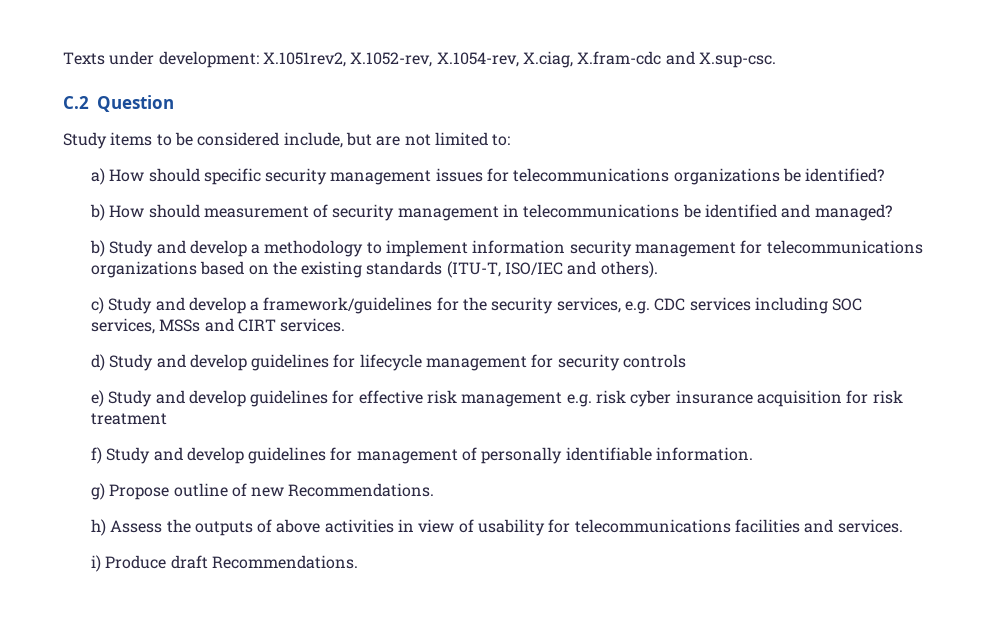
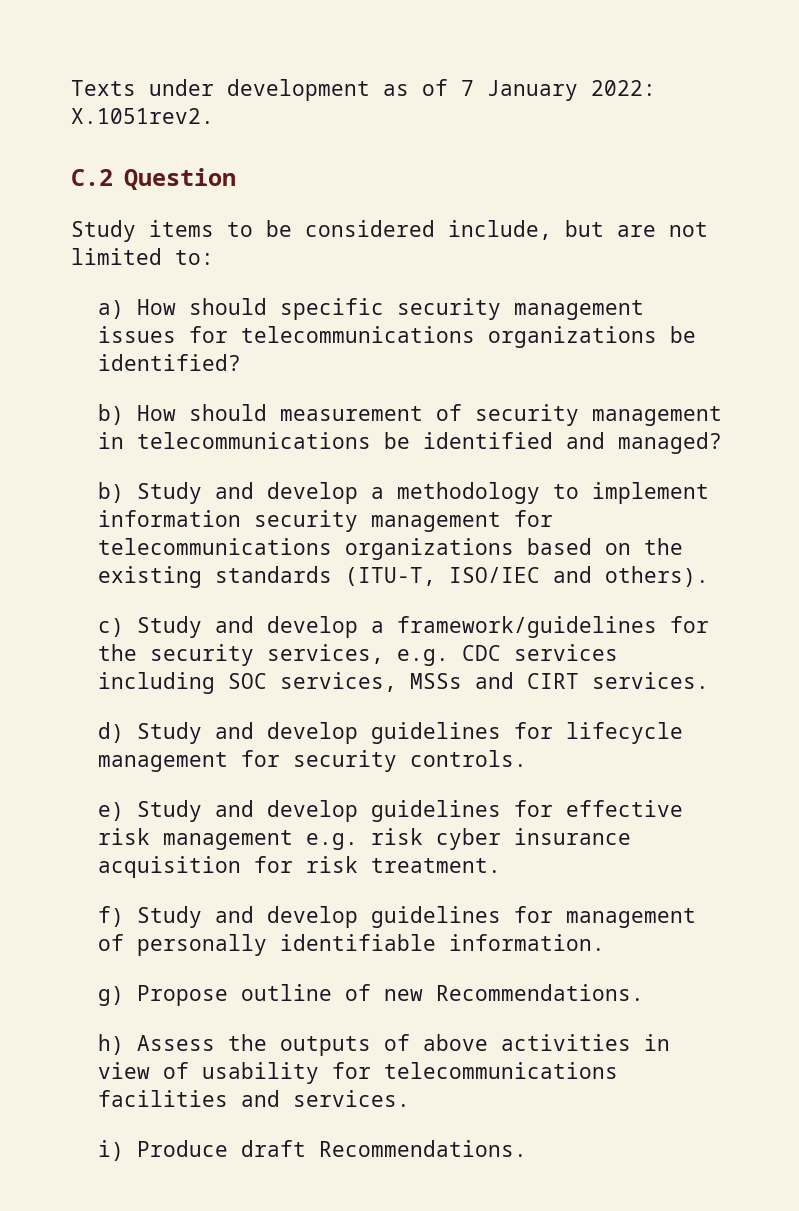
- Texts under development: X.1051rev2, X.1052-rev, X.1054-rev, X.ciag, X.fram-cdc and X.sup-csc.
+ Texts under development as of 7 January 2022: X.1051rev2.
- d) Study and develop guidelines for lifecycle management for security controls
+ d) Study and develop guidelines for lifecycle management for security controls.
- e) Study and develop guidelines for effective risk management e.g. risk cyber insurance acquisition for risk treatment
+ e) Study and develop guidelines for effective risk management e.g. risk cyber insurance acquisition for risk treatment.

